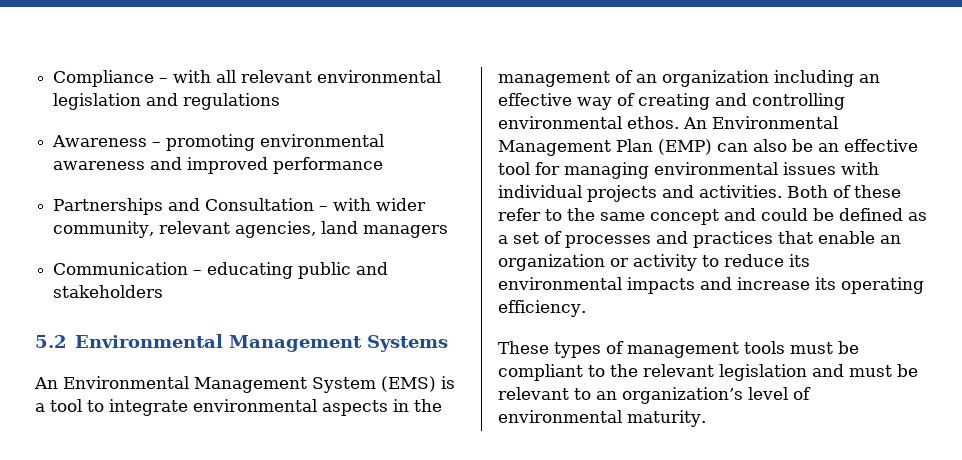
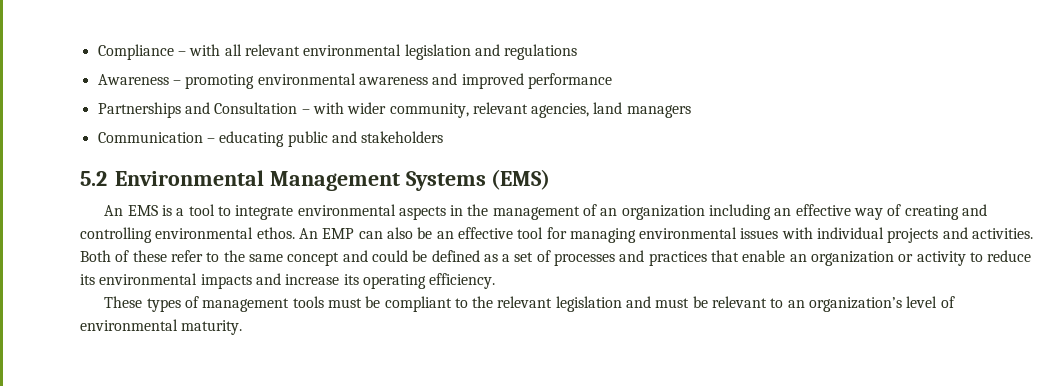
- 5.2 Environmental Management Systems
- An Environmental Management System (EMS) is a tool to integrate environmental aspects in the management of an organization including an effective way of creating and controlling environmental ethos.
+ 5.2 Environmental Management Systems (EMS)
+ An EMS is a tool to integrate environmental aspects in the management of an organization including an effective way of creating and controlling environmental ethos.
- An Environmental Management Plan (EMP) can also be an effective tool for managing environmental issues with individual projects and activities.
+ An EMP can also be an effective tool for managing environmental issues with individual projects and activities.

